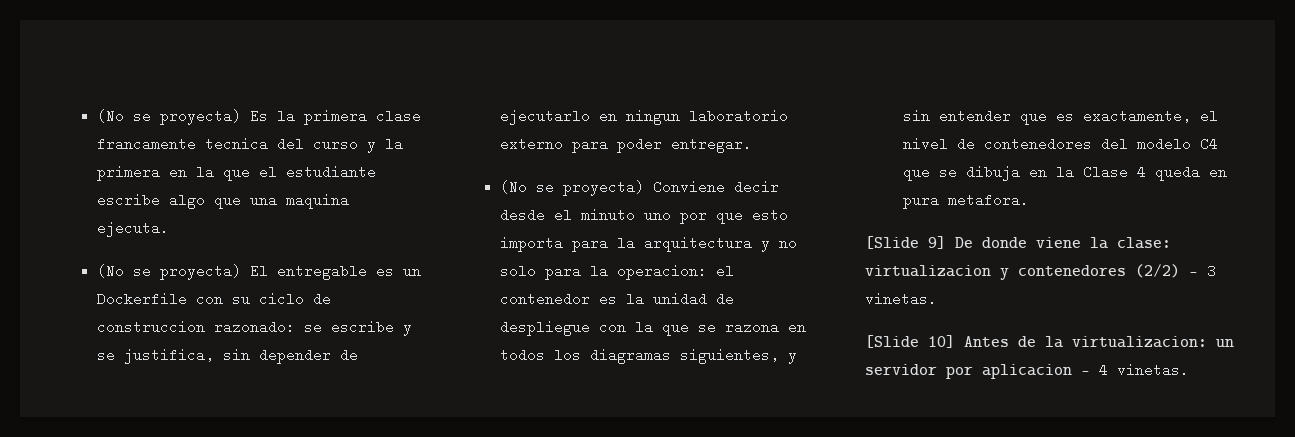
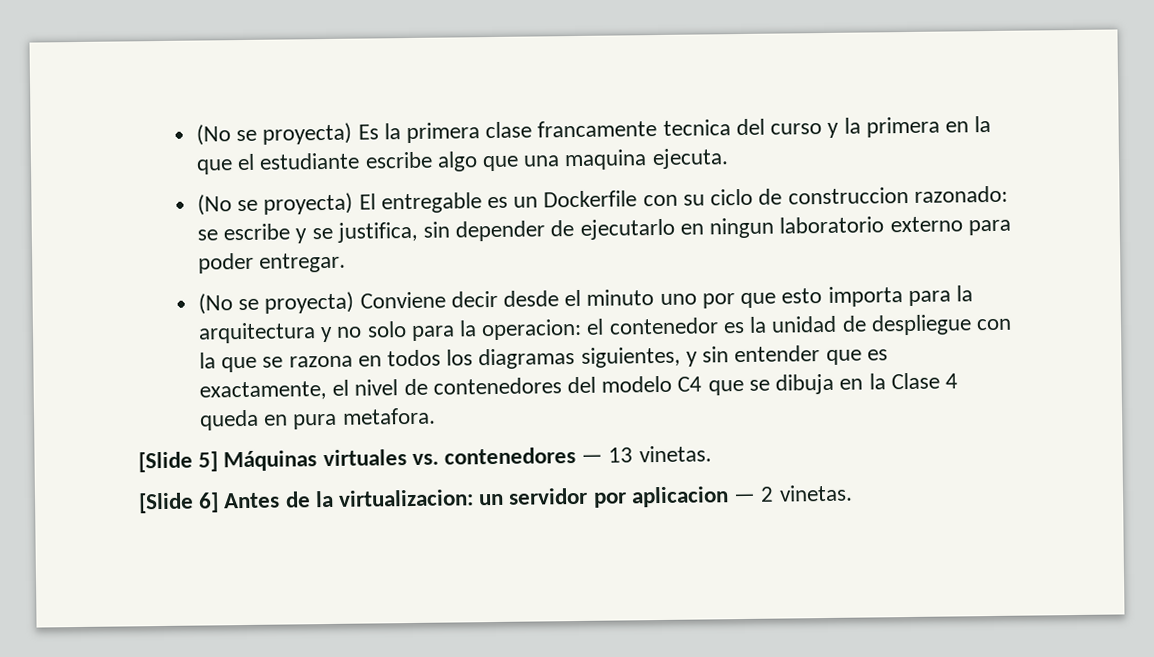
- [Slide 9] De donde viene la clase: virtualizacion y contenedores (2/2) — 3 vinetas.
+ [Slide 5] Máquinas virtuales vs. contenedores — 13 vinetas.
- [Slide 10] Antes de la virtualizacion: un servidor por aplicacion — 4 vinetas.
+ [Slide 6] Antes de la virtualizacion: un servidor por aplicacion — 2 vinetas.

